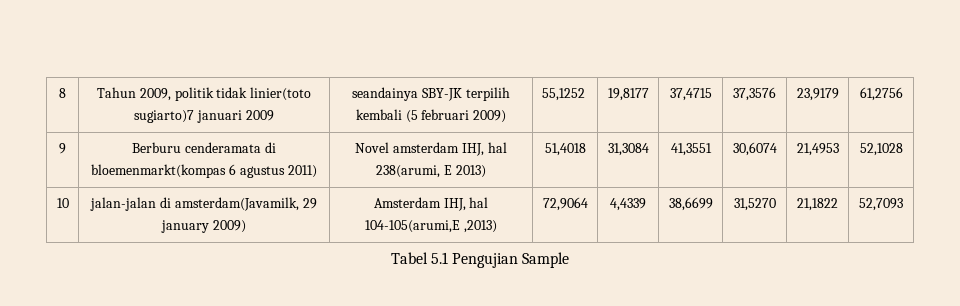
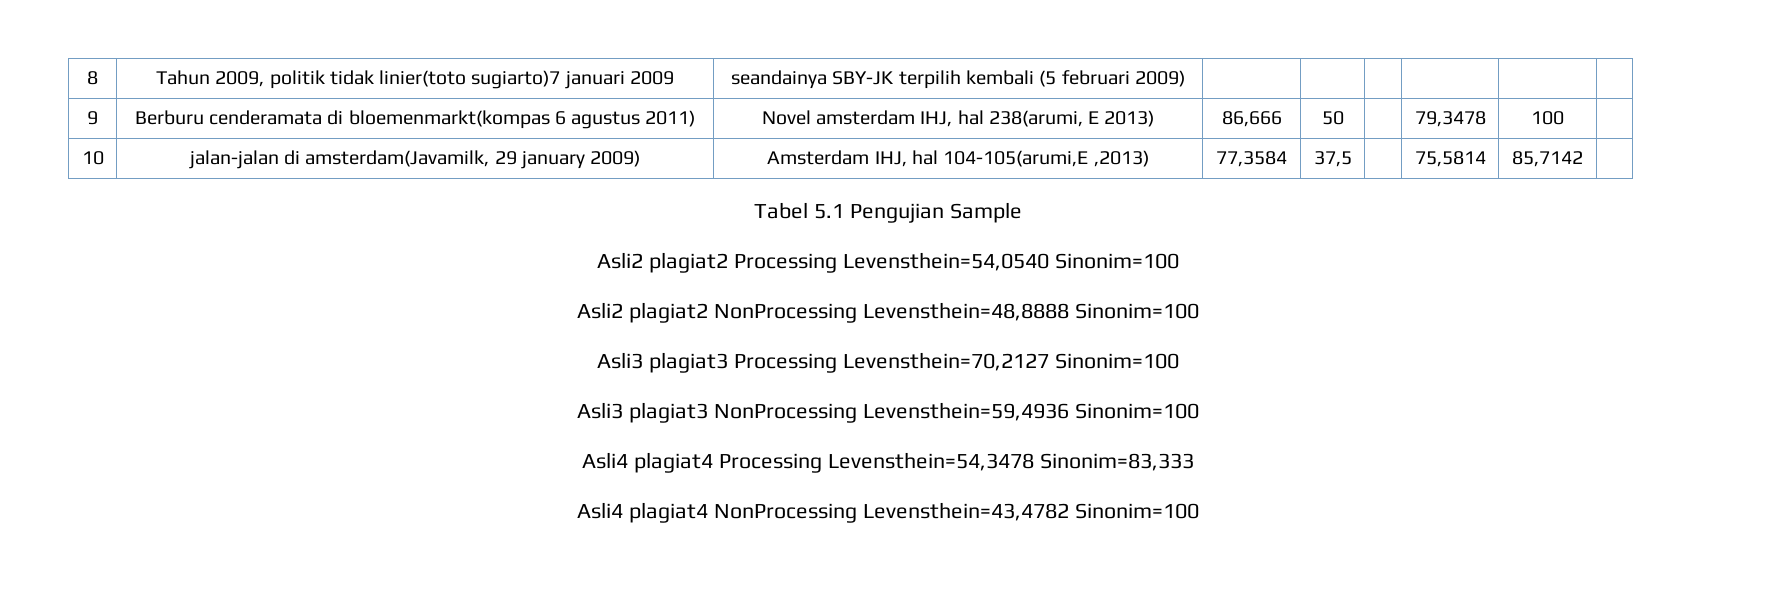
- 8 | Tahun 2009, politik tidak linier(toto sugiarto)7 januari 2009 | seandainya SBY-JK terpilih kembali (5 februari 2009) | 55,1252 | 19,8177 | 37,4715 | 37,3576 | 23,9179 | 61,2756
+ 8 | Tahun 2009, politik tidak linier(toto sugiarto)7 januari 2009 | seandainya SBY-JK terpilih kembali (5 februari 2009) | | | | | |
- 9 | Berburu cenderamata di bloemenmarkt(kompas 6 agustus 2011) | Novel amsterdam IHJ, hal 238(arumi, E 2013) | 51,4018 | 31,3084 | 41,3551 | 30,6074 | 21,4953 | 52,1028
+ 9 | Berburu cenderamata di bloemenmarkt(kompas 6 agustus 2011) | Novel amsterdam IHJ, hal 238(arumi, E 2013) | 86,666 | 50 | | 79,3478 | 100 |
- 10 | jalan-jalan di amsterdam(Javamilk, 29 january 2009) | Amsterdam IHJ, hal 104-105(arumi,E ,2013) | 72,9064 | 4,4339 | 38,6699 | 31,5270 | 21,1822 | 52,7093
+ 10 | jalan-jalan di amsterdam(Javamilk, 29 january 2009) | Amsterdam IHJ, hal 104-105(arumi,E ,2013) | 77,3584 | 37,5 | | 75,5814 | 85,7142 |
  Tabel 5.1 Pengujian Sample
+ Asli2 plagiat2 Processing Levensthein=54,0540 Sinonim=100
+ Asli2 plagiat2 NonProcessing Levensthein=48,8888 Sinonim=100
+ Asli3 plagiat3 Processing Levensthein=70,2127 Sinonim=100
+ Asli3 plagiat3 NonProcessing Levensthein=59,4936 Sinonim=100
+ Asli4 plagiat4 Processing Levensthein=54,3478 Sinonim=83,333
+ Asli4 plagiat4 NonProcessing Levensthein=43,4782 Sinonim=100

